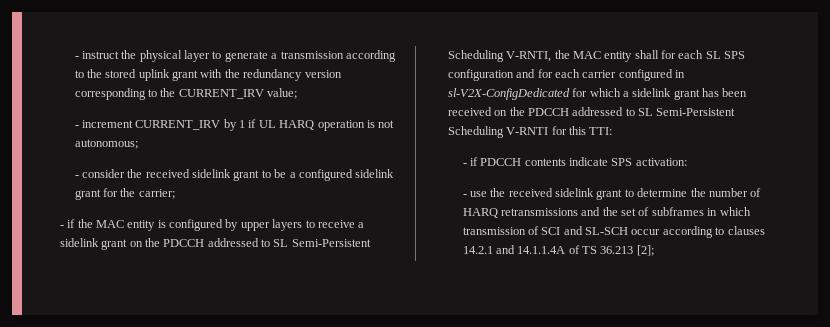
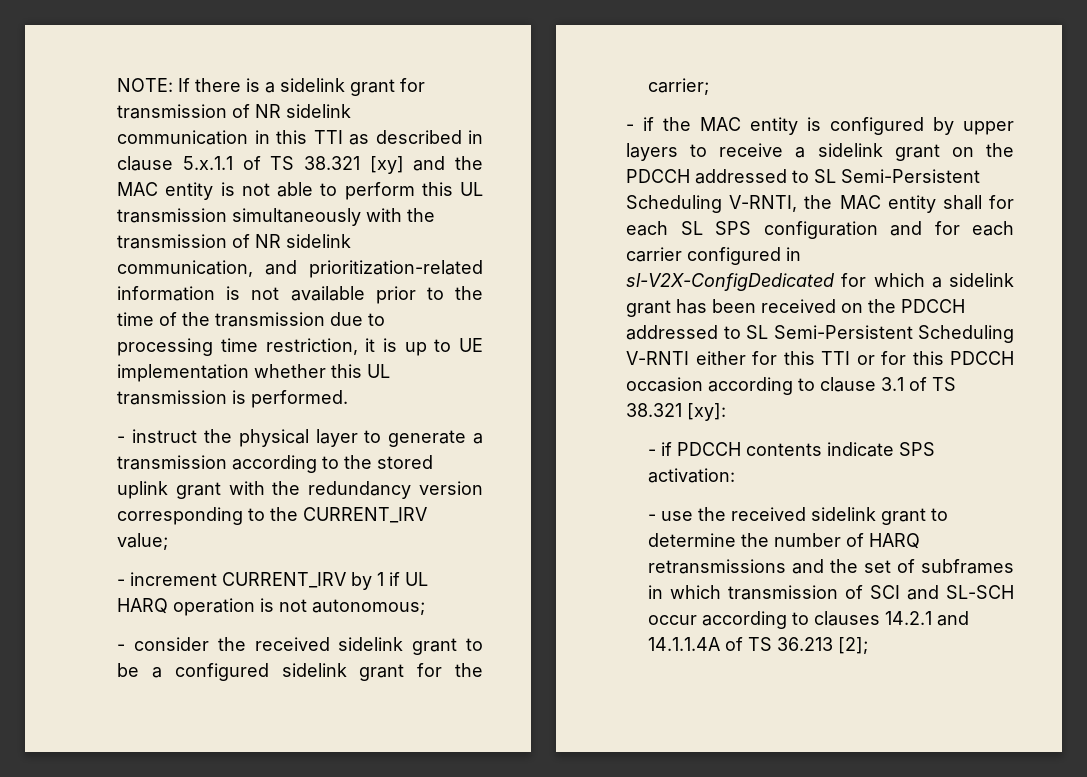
+ NOTE: If there is a sidelink grant for transmission of NR sidelink communication in this TTI as described in clause 5.x.1.1 of TS 38.321 [xy] and the MAC entity is not able to perform this UL transmission simultaneously with the transmission of NR sidelink communication, and prioritization-related information is not available prior to the time of the transmission due to processing time restriction, it is up to UE implementation whether this UL transmission is performed.
- - if the MAC entity is configured by upper layers to receive a sidelink grant on the PDCCH addressed to SL Semi-Persistent Scheduling V-RNTI, the MAC entity shall for each SL SPS configuration and for each carrier configured in sl-V2X-ConfigDedicated for which a sidelink grant has been received on the PDCCH addressed to SL Semi-Persistent Scheduling V-RNTI for this TTI:
+ - if the MAC entity is configured by upper layers to receive a sidelink grant on the PDCCH addressed to SL Semi-Persistent Scheduling V-RNTI, the MAC entity shall for each SL SPS configuration and for each carrier configured in sl-V2X-ConfigDedicated for which a sidelink grant has been received on the PDCCH addressed to SL Semi-Persistent Scheduling V-RNTI either for this TTI or for this PDCCH occasion according to clause 3.1 of TS 38.321 [xy]:

